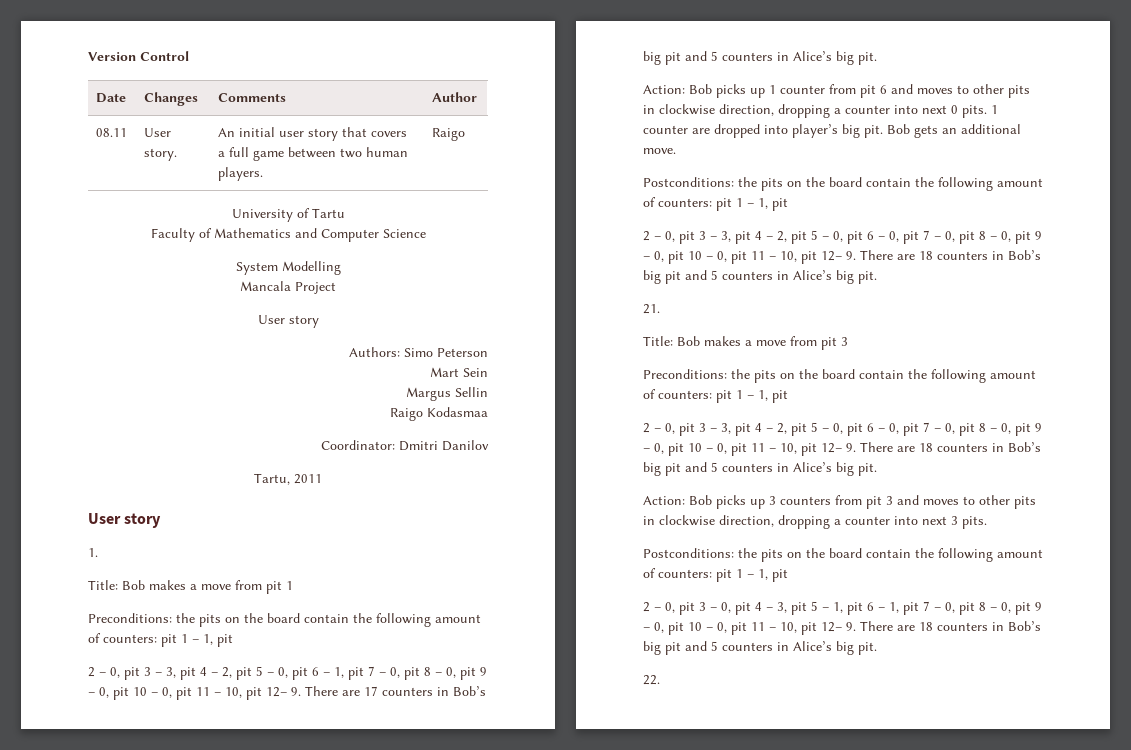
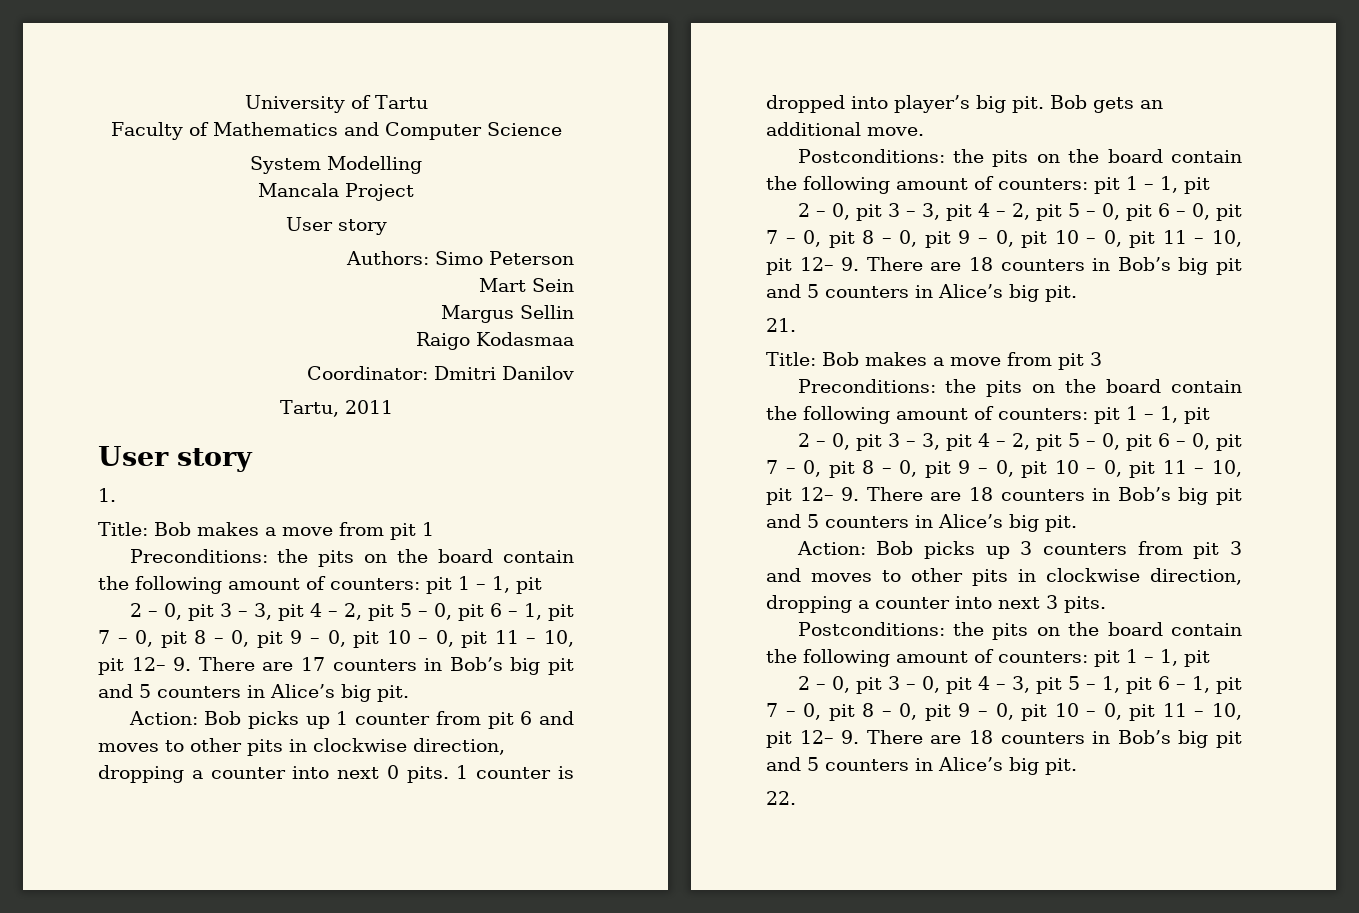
- Version Control
- Date | Changes | Comments | Author
- 08.11 | User story. | An initial user story that covers a full game between two human players. | Raigo
- 1 counter are dropped into player’s big pit.
+ 1 counter is dropped into player’s big pit.

